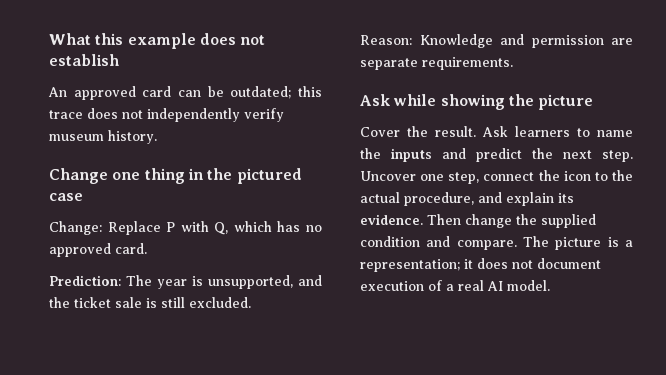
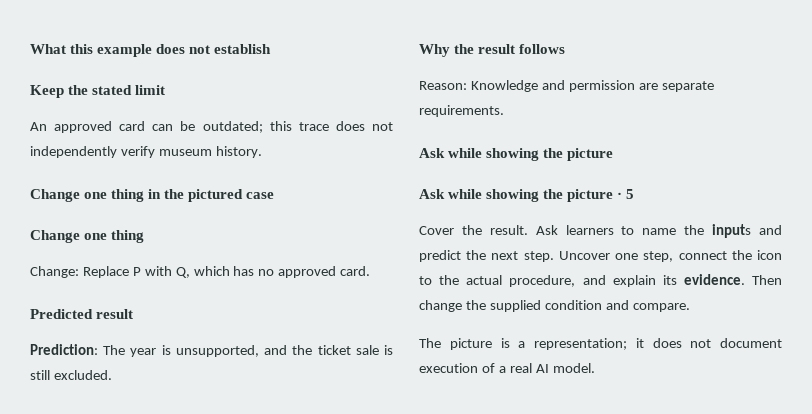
+ Keep the stated limit
  Change one thing in the pictured case
+ Change one thing
+ Predicted result
+ Why the result follows
+ Ask while showing the picture · 5
- Then change the supplied condition and compare. The picture is a representation; it does not document execution of a real AI model.
+ Then change the supplied condition and compare.
+ The picture is a representation; it does not document execution of a real AI model.

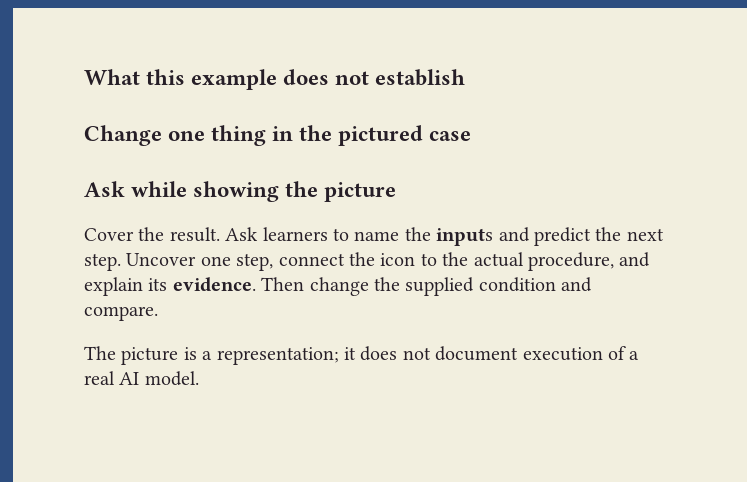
- Keep the stated limit
- An approved card can be outdated; this trace does not independently verify museum history.
  Change one thing in the pictured case
- Change one thing
- Change: Replace P with Q, which has no approved card.
- Predicted result
- Prediction: The year is unsupported, and the ticket sale is still excluded.
- Why the result follows
- Reason: Knowledge and permission are separate requirements.
  Ask while showing the picture
- Ask while showing the picture · 5

